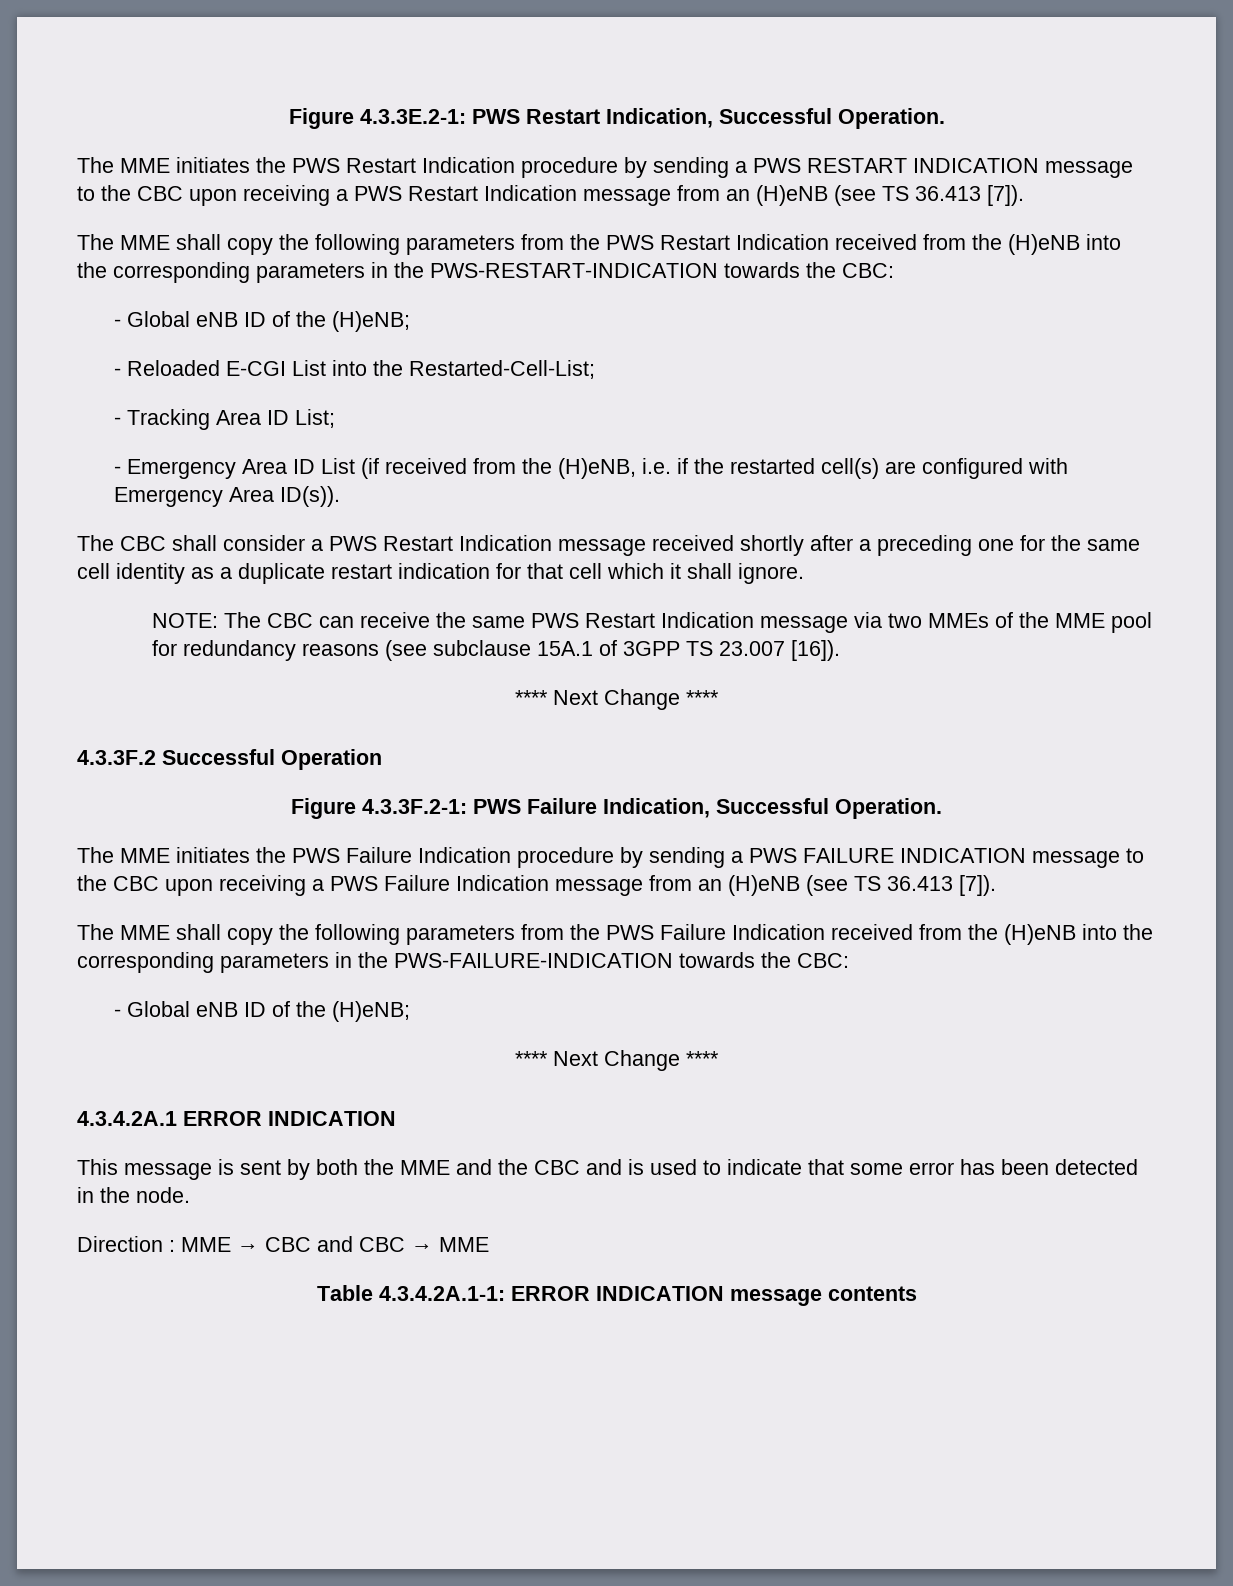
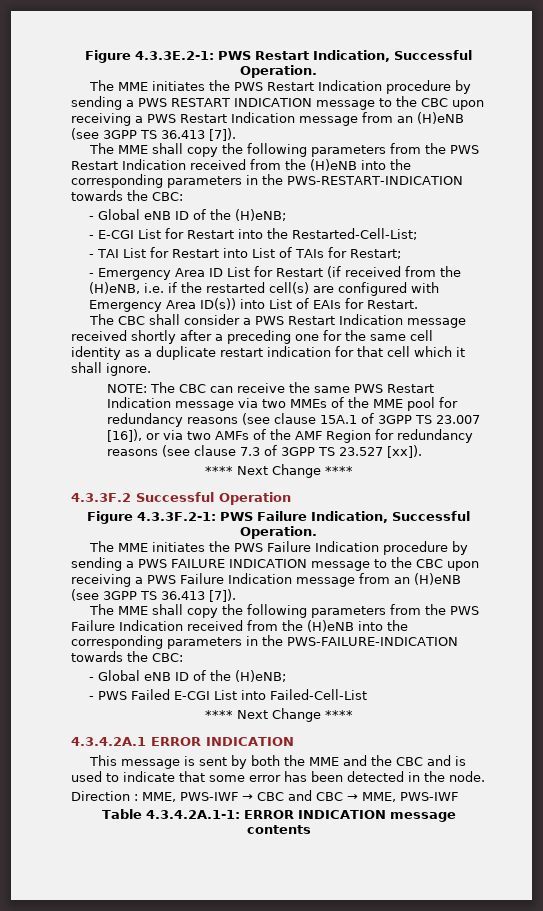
- The MME initiates the PWS Restart Indication procedure by sending a PWS RESTART INDICATION message to the CBC upon receiving a PWS Restart Indication message from an (H)eNB (see TS 36.413 [7]).
+ The MME initiates the PWS Restart Indication procedure by sending a PWS RESTART INDICATION message to the CBC upon receiving a PWS Restart Indication message from an (H)eNB (see 3GPP TS 36.413 [7]).
- - Reloaded E-CGI List into the Restarted-Cell-List;
+ - E-CGI List for Restart into the Restarted-Cell-List;
- - Tracking Area ID List;
+ - TAI List for Restart into List of TAIs for Restart;
- - Emergency Area ID List (if received from the (H)eNB, i.e. if the restarted cell(s) are configured with Emergency Area ID(s)).
+ - Emergency Area ID List for Restart (if received from the (H)eNB, i.e. if the restarted cell(s) are configured with Emergency Area ID(s)) into List of EAIs for Restart.
- NOTE: The CBC can receive the same PWS Restart Indication message via two MMEs of the MME pool for redundancy reasons (see subclause 15A.1 of 3GPP TS 23.007 [16]).
+ NOTE: The CBC can receive the same PWS Restart Indication message via two MMEs of the MME pool for redundancy reasons (see clause 15A.1 of 3GPP TS 23.007 [16]), or via two AMFs of the AMF Region for redundancy reasons (see clause 7.3 of 3GPP TS 23.527 [xx]).
- The MME initiates the PWS Failure Indication procedure by sending a PWS FAILURE INDICATION message to the CBC upon receiving a PWS Failure Indication message from an (H)eNB (see TS 36.413 [7]).
+ The MME initiates the PWS Failure Indication procedure by sending a PWS FAILURE INDICATION message to the CBC upon receiving a PWS Failure Indication message from an (H)eNB (see 3GPP TS 36.413 [7]).
+ - PWS Failed E-CGI List into Failed-Cell-List
- Direction : MME → CBC and CBC → MME
+ Direction : MME, PWS-IWF → CBC and CBC → MME, PWS-IWF

